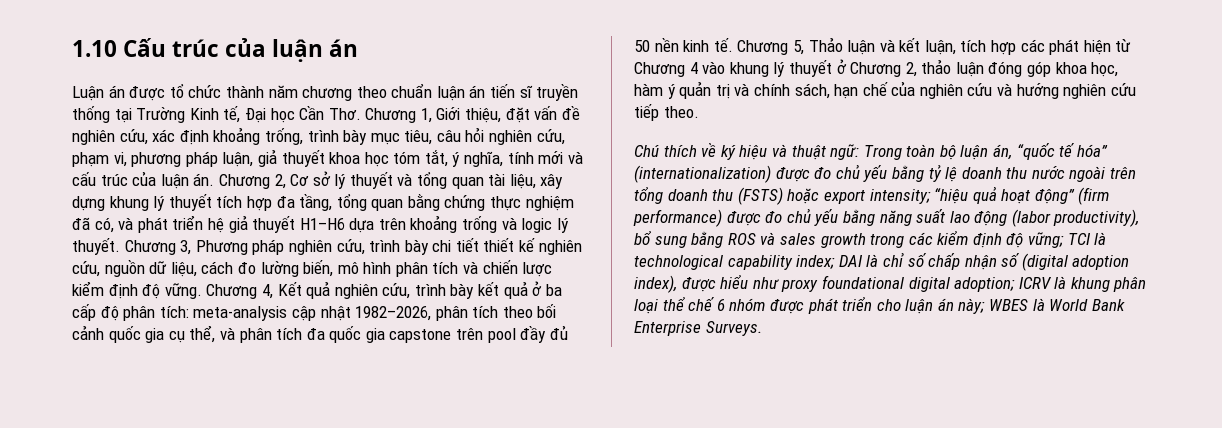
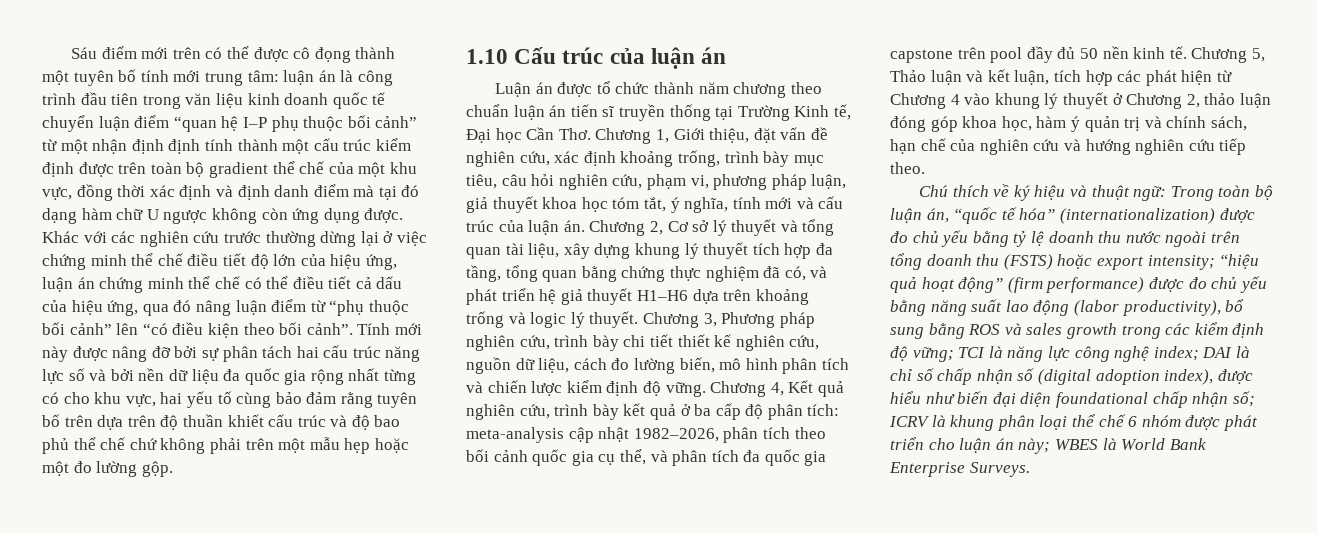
+ Sáu điểm mới trên có thể được cô đọng thành một tuyên bố tính mới trung tâm: luận án là công trình đầu tiên trong văn liệu kinh doanh quốc tế chuyển luận điểm “quan hệ I–P phụ thuộc bối cảnh” từ một nhận định định tính thành một cấu trúc kiểm định được trên toàn bộ gradient thể chế của một khu vực, đồng thời xác định và định danh điểm mà tại đó dạng hàm chữ U ngược không còn ứng dụng được. Khác với các nghiên cứu trước thường dừng lại ở việc chứng minh thể chế điều tiết độ lớn của hiệu ứng, luận án chứng minh thể chế có thể điều tiết cả dấu của hiệu ứng, qua đó nâng luận điểm từ “phụ thuộc bối cảnh” lên “có điều kiện theo bối cảnh”. Tính mới này được nâng đỡ bởi sự phân tách hai cấu trúc năng lực số và bởi nền dữ liệu đa quốc gia rộng nhất từng có cho khu vực, hai yếu tố cùng bảo đảm rằng tuyên bố trên dựa trên độ thuần khiết cấu trúc và độ bao phủ thể chế chứ không phải trên một mẫu hẹp hoặc một đo lường gộp.
- TCI là technological capability index;
+ TCI là năng lực công nghệ index;
- DAI là chỉ số chấp nhận số (digital adoption index), được hiểu như proxy foundational digital adoption;
+ DAI là chỉ số chấp nhận số (digital adoption index), được hiểu như biến đại diện foundational chấp nhận số;

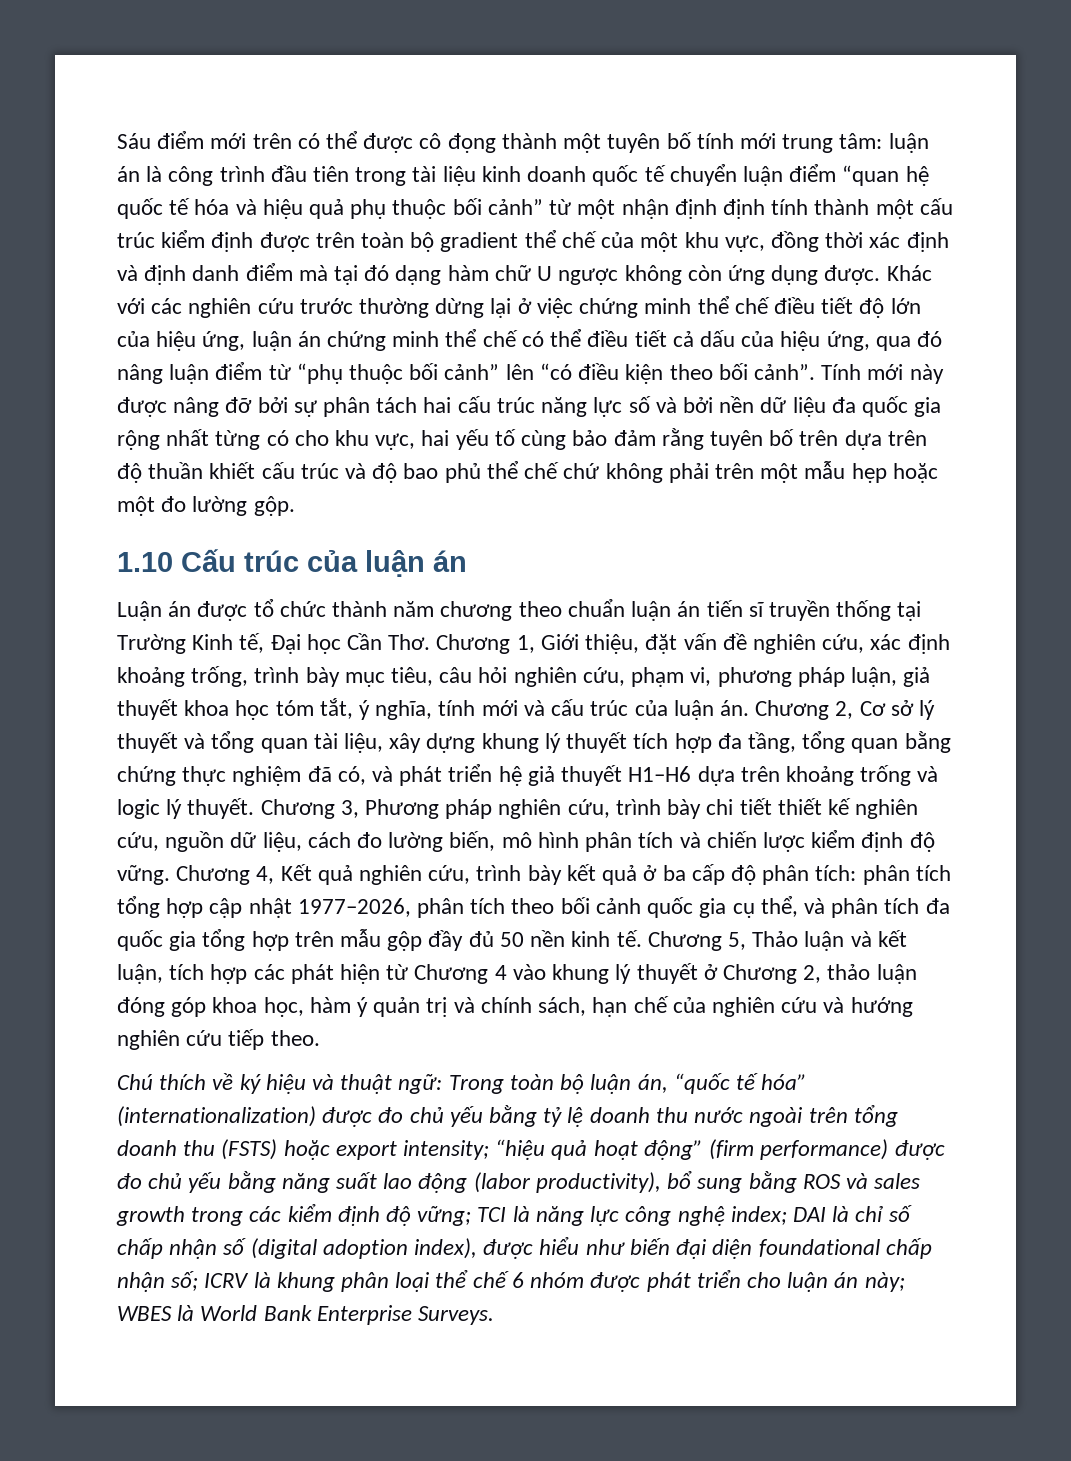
- luận án là công trình đầu tiên trong văn liệu kinh doanh quốc tế chuyển luận điểm “quan hệ I–P phụ thuộc bối cảnh” từ một nhận định định tính thành một cấu trúc kiểm định được trên toàn bộ gradient thể chế của một khu vực, đồng thời xác định và định danh điểm mà tại đó dạng hàm chữ U ngược không còn ứng dụng được.
+ luận án là công trình đầu tiên trong tài liệu kinh doanh quốc tế chuyển luận điểm “quan hệ quốc tế hóa và hiệu quả phụ thuộc bối cảnh” từ một nhận định định tính thành một cấu trúc kiểm định được trên toàn bộ gradient thể chế của một khu vực, đồng thời xác định và định danh điểm mà tại đó dạng hàm chữ U ngược không còn ứng dụng được.
- Chương 4, Kết quả nghiên cứu, trình bày kết quả ở ba cấp độ phân tích: meta-analysis cập nhật 1982–2026, phân tích theo bối cảnh quốc gia cụ thể, và phân tích đa quốc gia capstone trên pool đầy đủ 50 nền kinh tế.
+ Chương 4, Kết quả nghiên cứu, trình bày kết quả ở ba cấp độ phân tích: phân tích tổng hợp cập nhật 1977–2026, phân tích theo bối cảnh quốc gia cụ thể, và phân tích đa quốc gia tổng hợp trên mẫu gộp đầy đủ 50 nền kinh tế.

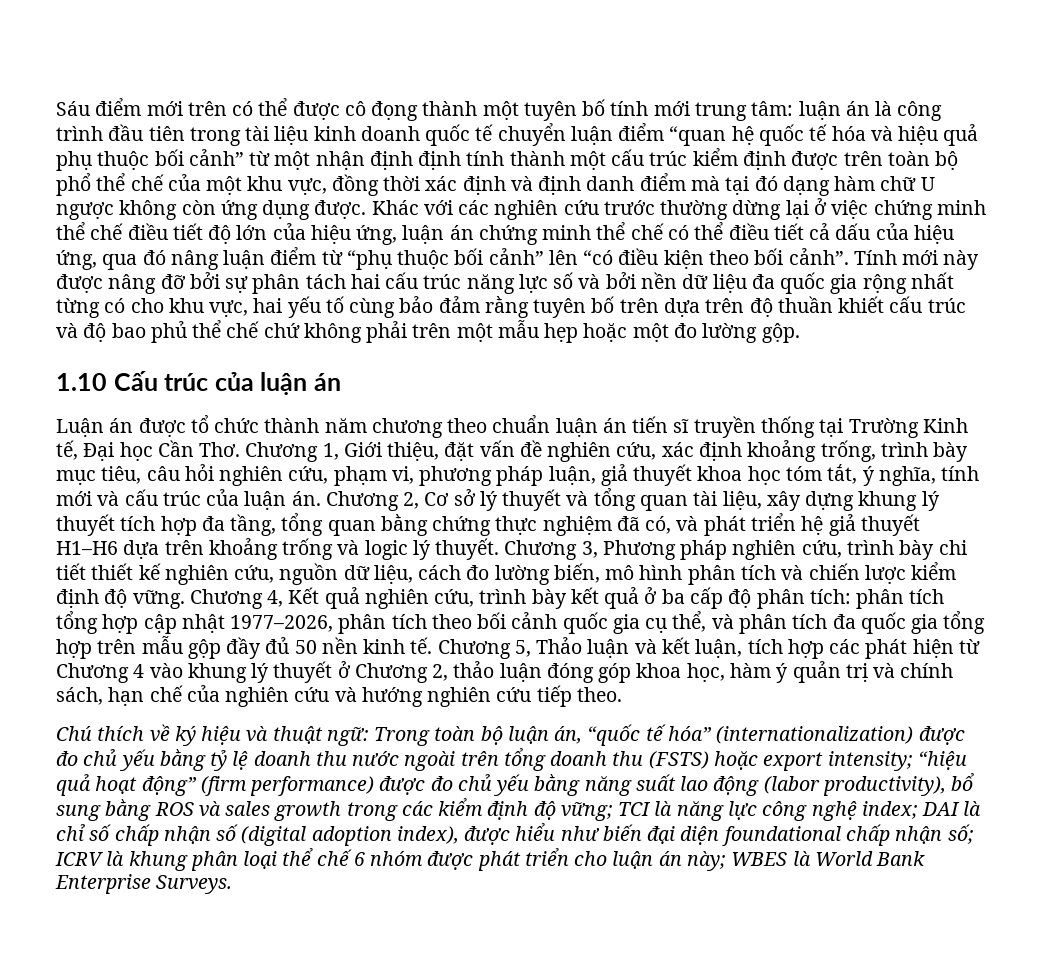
- luận án là công trình đầu tiên trong tài liệu kinh doanh quốc tế chuyển luận điểm “quan hệ quốc tế hóa và hiệu quả phụ thuộc bối cảnh” từ một nhận định định tính thành một cấu trúc kiểm định được trên toàn bộ gradient thể chế của một khu vực, đồng thời xác định và định danh điểm mà tại đó dạng hàm chữ U ngược không còn ứng dụng được.
+ luận án là công trình đầu tiên trong tài liệu kinh doanh quốc tế chuyển luận điểm “quan hệ quốc tế hóa và hiệu quả phụ thuộc bối cảnh” từ một nhận định định tính thành một cấu trúc kiểm định được trên toàn bộ phổ thể chế của một khu vực, đồng thời xác định và định danh điểm mà tại đó dạng hàm chữ U ngược không còn ứng dụng được.

